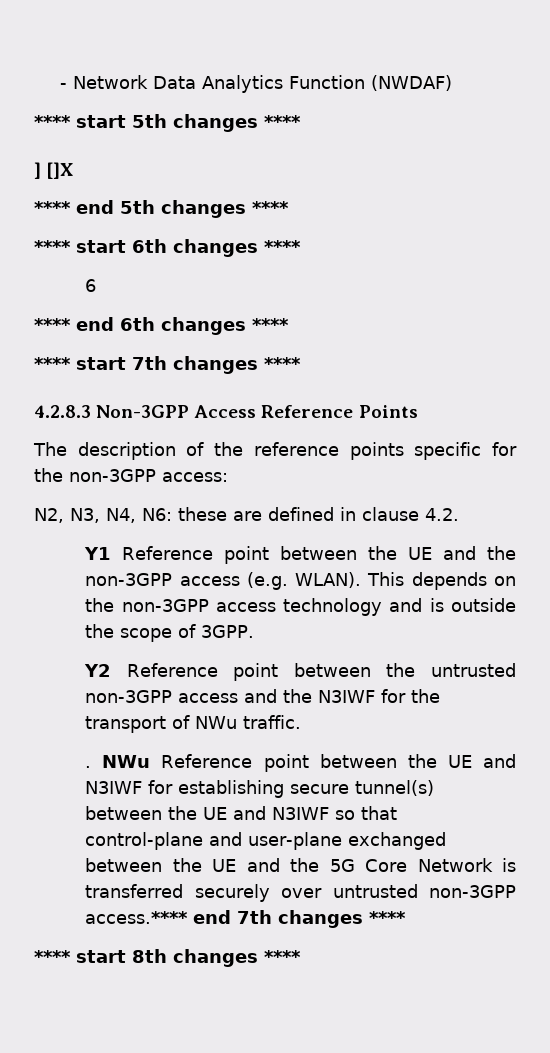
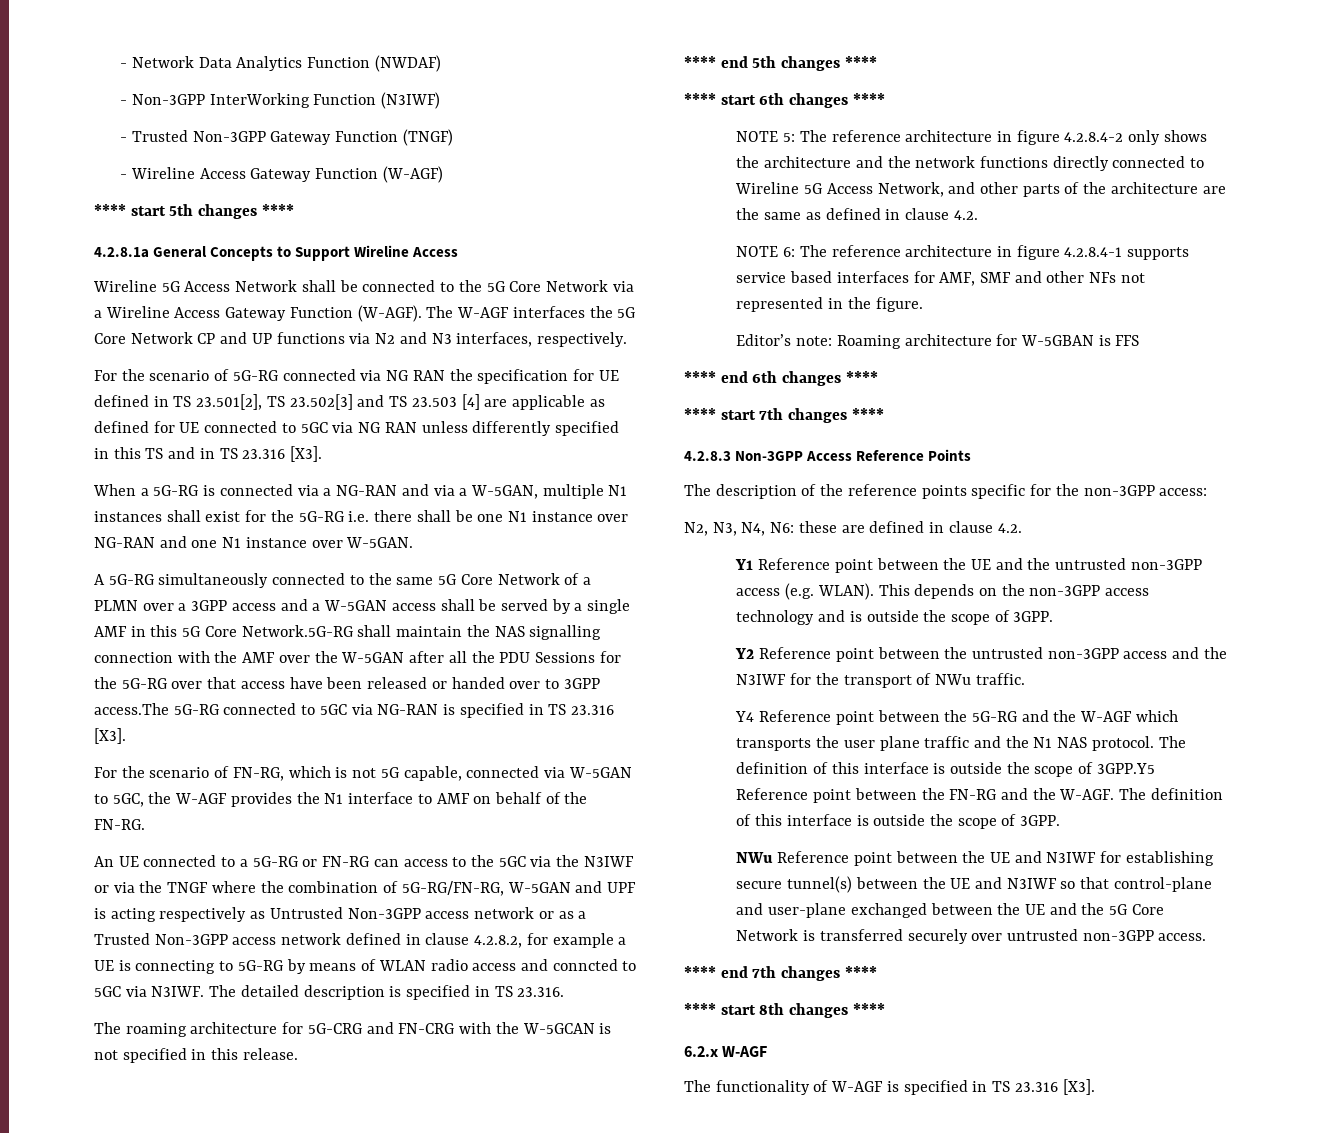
+ - Non-3GPP InterWorking Function (N3IWF)
+ - Trusted Non-3GPP Gateway Function (TNGF)
+ - Wireline Access Gateway Function (W-AGF)
- ] []X
+ 4.2.8.1a General Concepts to Support Wireline Access
+ Wireline 5G Access Network shall be connected to the 5G Core Network via a Wireline Access Gateway Function (W-AGF). The W-AGF interfaces the 5G Core Network CP and UP functions via N2 and N3 interfaces, respectively.
+ For the scenario of 5G-RG connected via NG RAN the specification for UE defined in TS 23.501[2], TS 23.502[3] and TS 23.503 [4] are applicable as defined for UE connected to 5GC via NG RAN unless differently specified in this TS and in TS 23.316 [X3].
+ When a 5G-RG is connected via a NG-RAN and via a W-5GAN, multiple N1 instances shall exist for the 5G-RG i.e. there shall be one N1 instance over NG-RAN and one N1 instance over W-5GAN.
+ A 5G-RG simultaneously connected to the same 5G Core Network of a PLMN over a 3GPP access and a W-5GAN access shall be served by a single AMF in this 5G Core Network.5G-RG shall maintain the NAS signalling connection with the AMF over the W-5GAN after all the PDU Sessions for the 5G-RG over that access have been released or handed over to 3GPP access.The 5G-RG connected to 5GC via NG-RAN is specified in TS 23.316 [X3].
+ For the scenario of FN-RG, which is not 5G capable, connected via W-5GAN to 5GC, the W-AGF provides the N1 interface to AMF on behalf of the FN-RG.
+ An UE connected to a 5G-RG or FN-RG can access to the 5GC via the N3IWF or via the TNGF where the combination of 5G-RG/FN-RG, W-5GAN and UPF is acting respectively as Untrusted Non-3GPP access network or as a Trusted Non-3GPP access network defined in clause 4.2.8.2, for example a UE is connecting to 5G-RG by means of WLAN radio access and conncted to 5GC via N3IWF. The detailed description is specified in TS 23.316.
+ The roaming architecture for 5G-CRG and FN-CRG with the W-5GCAN is not specified in this release.
- 6
+ NOTE 5: The reference architecture in figure 4.2.8.4-2 only shows the architecture and the network functions directly connected to Wireline 5G Access Network, and other parts of the architecture are the same as defined in clause 4.2.
+ NOTE 6: The reference architecture in figure 4.2.8.4-1 supports service based interfaces for AMF, SMF and other NFs not represented in the figure.
+ Editor’s note: Roaming architecture for W-5GBAN is FFS
- Y1 Reference point between the UE and the non-3GPP access (e.g. WLAN).
+ Y1 Reference point between the UE and the untrusted non-3GPP access (e.g. WLAN).
- . NWu Reference point between the UE and N3IWF for establishing secure tunnel(s) between the UE and N3IWF so that control-plane and user-plane exchanged between the UE and the 5G Core Network is transferred securely over untrusted non-3GPP access.**** end 7th changes ****
+ Y4 Reference point between the 5G-RG and the W-AGF which transports the user plane traffic and the N1 NAS protocol. The definition of this interface is outside the scope of 3GPP.Y5 Reference point between the FN-RG and the W-AGF. The definition of this interface is outside the scope of 3GPP.
+ NWu Reference point between the UE and N3IWF for establishing secure tunnel(s) between the UE and N3IWF so that control-plane and user-plane exchanged between the UE and the 5G Core Network is transferred securely over untrusted non-3GPP access.
+ **** end 7th changes ****
+ 6.2.x W-AGF
+ The functionality of W-AGF is specified in TS 23.316 [X3].

